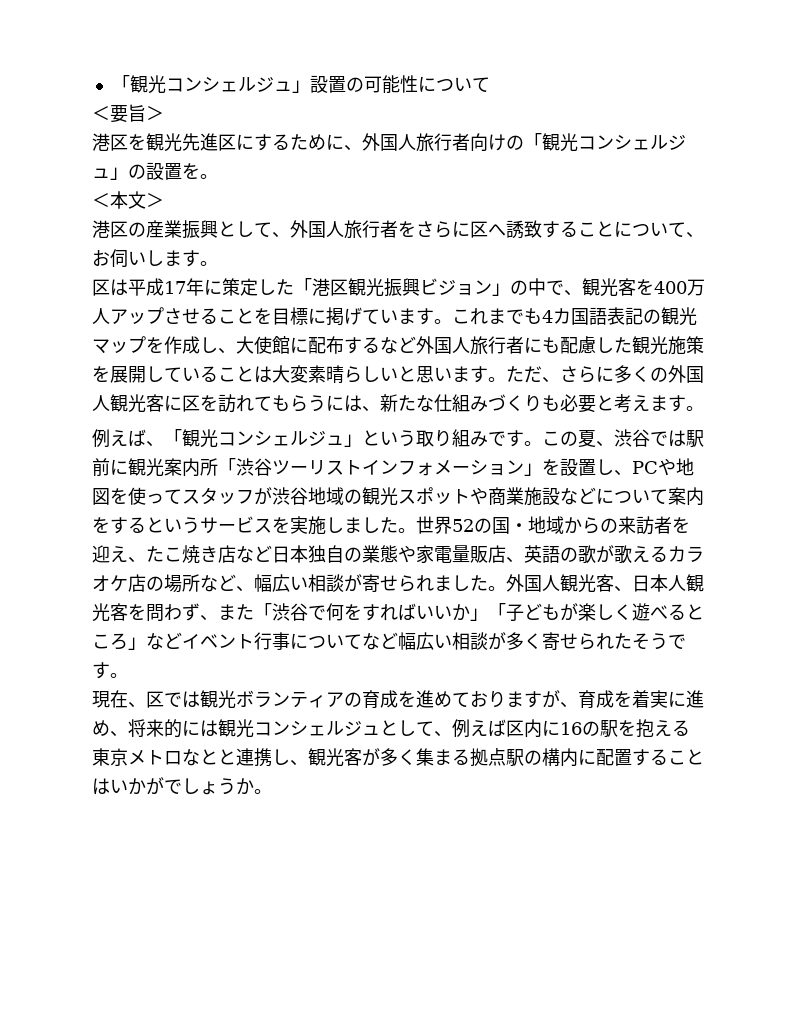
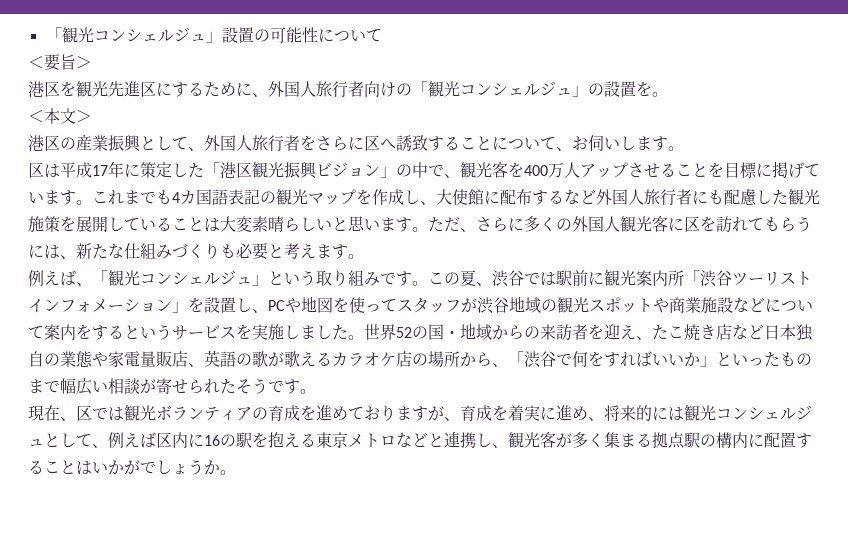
- 世界52の国・地域からの来訪者を迎え、たこ焼き店など日本独自の業態や家電量販店、英語の歌が歌えるカラオケ店の場所など、幅広い相談が寄せられました。外国人観光客、日本人観光客を問わず、また「渋谷で何をすればいいか」「子どもが楽しく遊べるところ」などイベント行事についてなど幅広い相談が多く寄せられたそうです。
+ 世界52の国・地域からの来訪者を迎え、たこ焼き店など日本独自の業態や家電量販店、英語の歌が歌えるカラオケ店の場所から、「渋谷で何をすればいいか」といったものまで幅広い相談が寄せられたそうです。
- 現在、区では観光ボランティアの育成を進めておりますが、育成を着実に進め、将来的には観光コンシェルジュとして、例えば区内に16の駅を抱える東京メトロなとと連携し、観光客が多く集まる拠点駅の構内に配置することはいかがでしょうか。
+ 現在、区では観光ボランティアの育成を進めておりますが、育成を着実に進め、将来的には観光コンシェルジュとして、例えば区内に16の駅を抱える東京メトロなどと連携し、観光客が多く集まる拠点駅の構内に配置することはいかがでしょうか。

